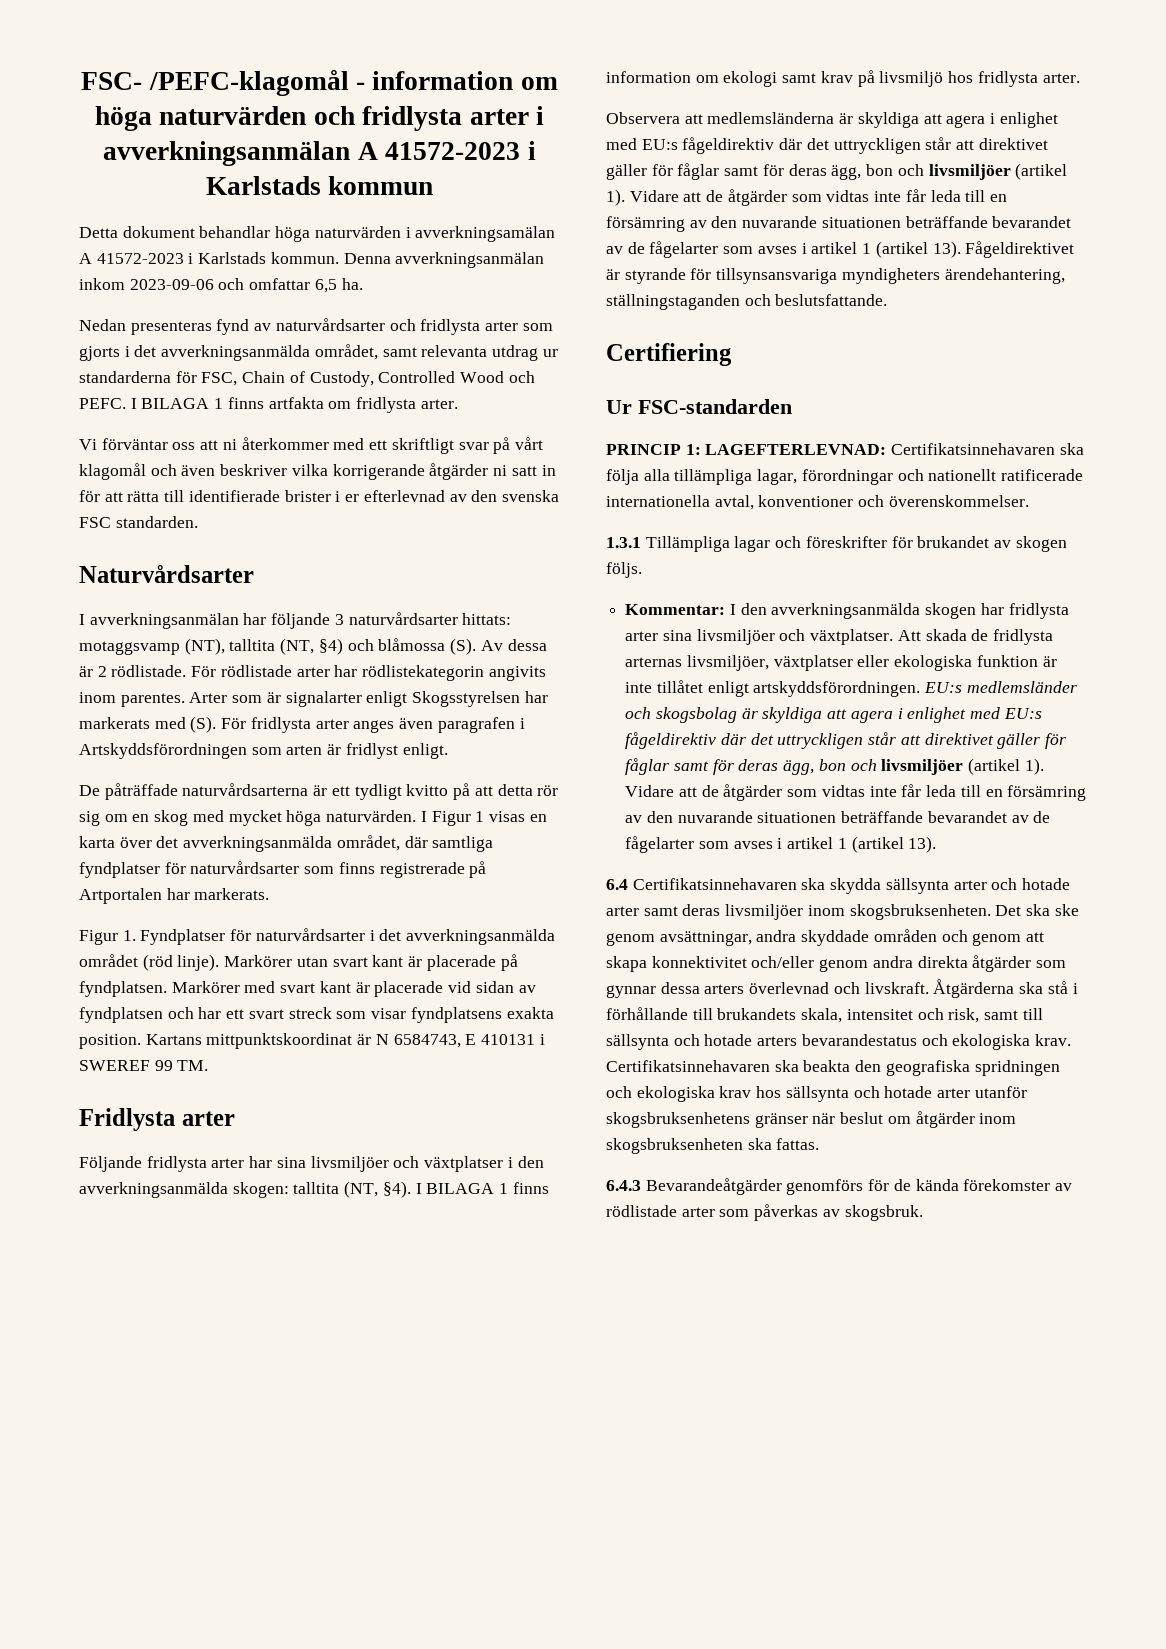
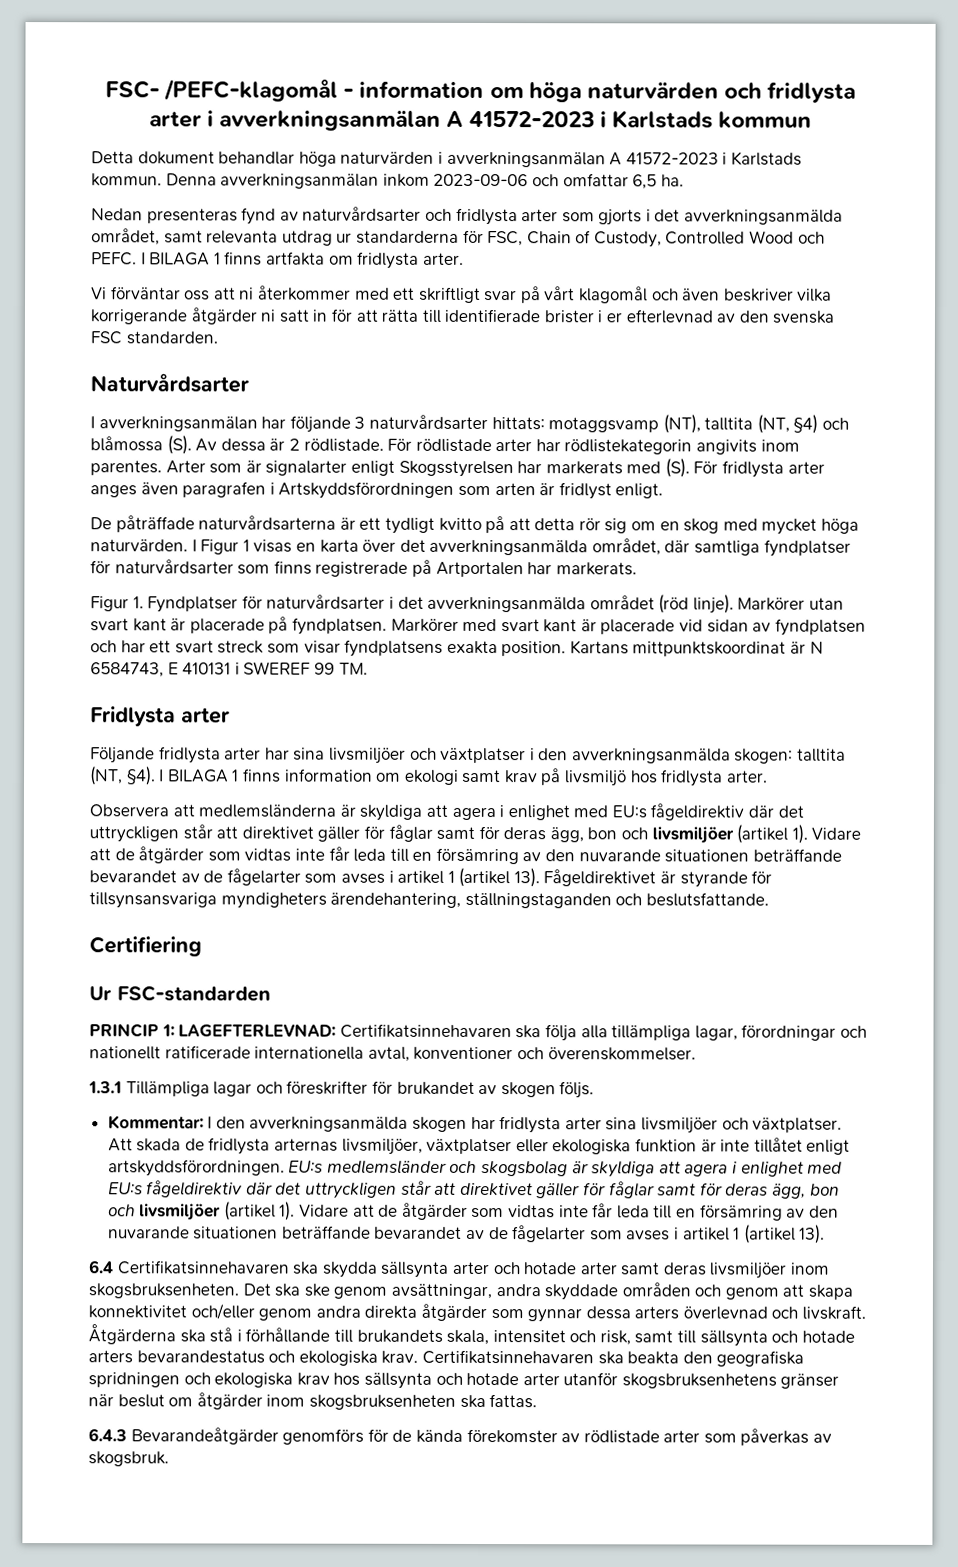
- Detta dokument behandlar höga naturvärden i avverkningsamälan A 41572-2023 i Karlstads kommun.
+ Detta dokument behandlar höga naturvärden i avverkningsanmälan A 41572-2023 i Karlstads kommun.

